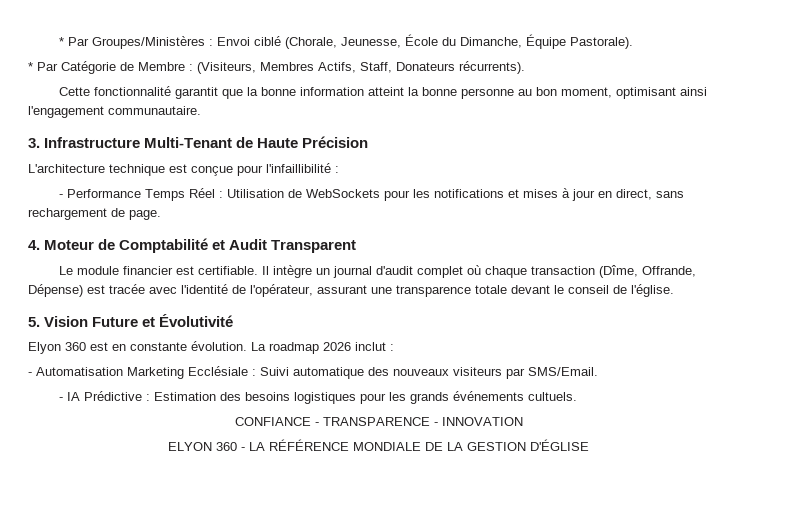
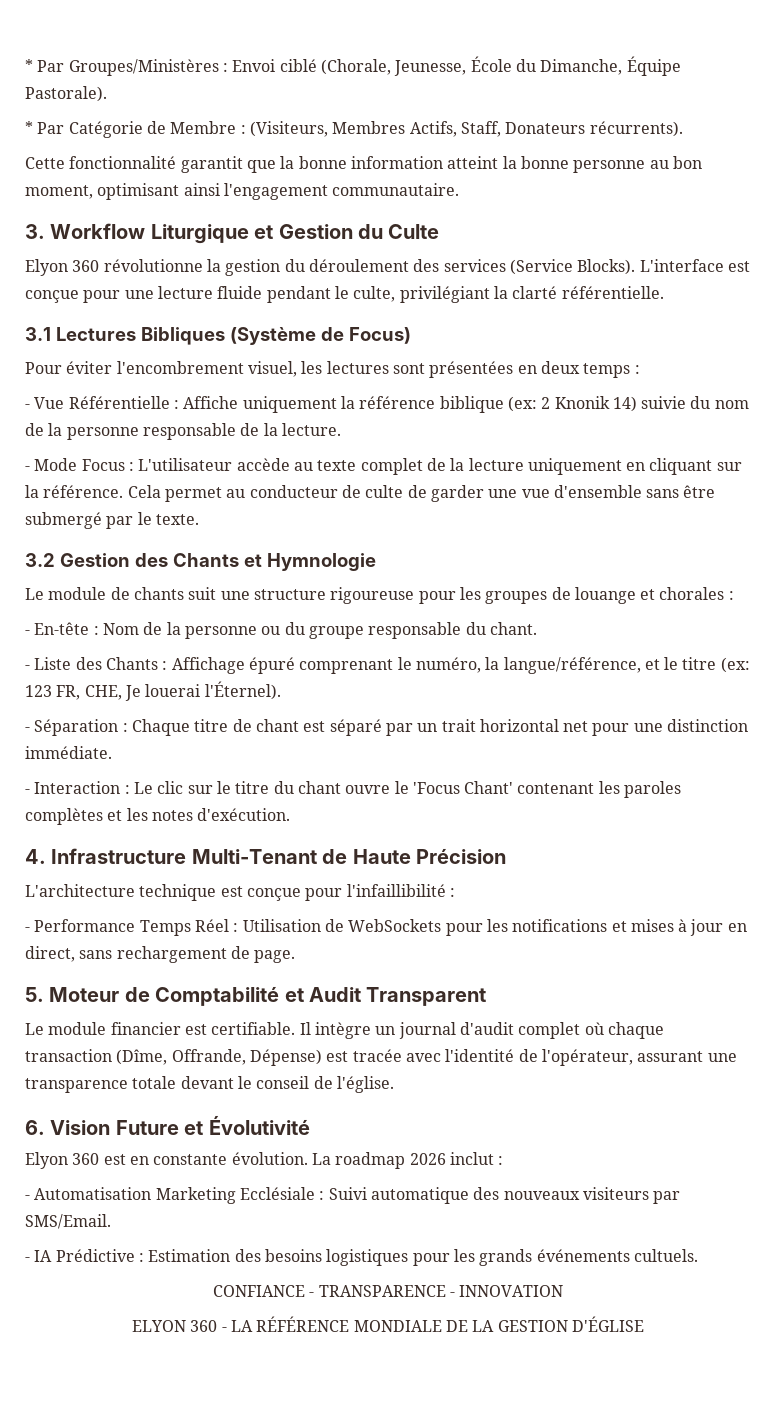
- 3. Infrastructure Multi-Tenant de Haute Précision
+ 3. Workflow Liturgique et Gestion du Culte
+ Elyon 360 révolutionne la gestion du déroulement des services (Service Blocks). L'interface est conçue pour une lecture fluide pendant le culte, privilégiant la clarté référentielle.
+ 3.1 Lectures Bibliques (Système de Focus)
+ Pour éviter l'encombrement visuel, les lectures sont présentées en deux temps :
+ - Vue Référentielle : Affiche uniquement la référence biblique (ex: 2 Knonik 14) suivie du nom de la personne responsable de la lecture.
+ - Mode Focus : L'utilisateur accède au texte complet de la lecture uniquement en cliquant sur la référence. Cela permet au conducteur de culte de garder une vue d'ensemble sans être submergé par le texte.
+ 3.2 Gestion des Chants et Hymnologie
+ Le module de chants suit une structure rigoureuse pour les groupes de louange et chorales :
+ - En-tête : Nom de la personne ou du groupe responsable du chant.
+ - Liste des Chants : Affichage épuré comprenant le numéro, la langue/référence, et le titre (ex: 123 FR, CHE, Je louerai l'Éternel).
+ - Séparation : Chaque titre de chant est séparé par un trait horizontal net pour une distinction immédiate.
+ - Interaction : Le clic sur le titre du chant ouvre le 'Focus Chant' contenant les paroles complètes et les notes d'exécution.
+ 4. Infrastructure Multi-Tenant de Haute Précision
- 4. Moteur de Comptabilité et Audit Transparent
+ 5. Moteur de Comptabilité et Audit Transparent
- 5. Vision Future et Évolutivité
+ 6. Vision Future et Évolutivité

